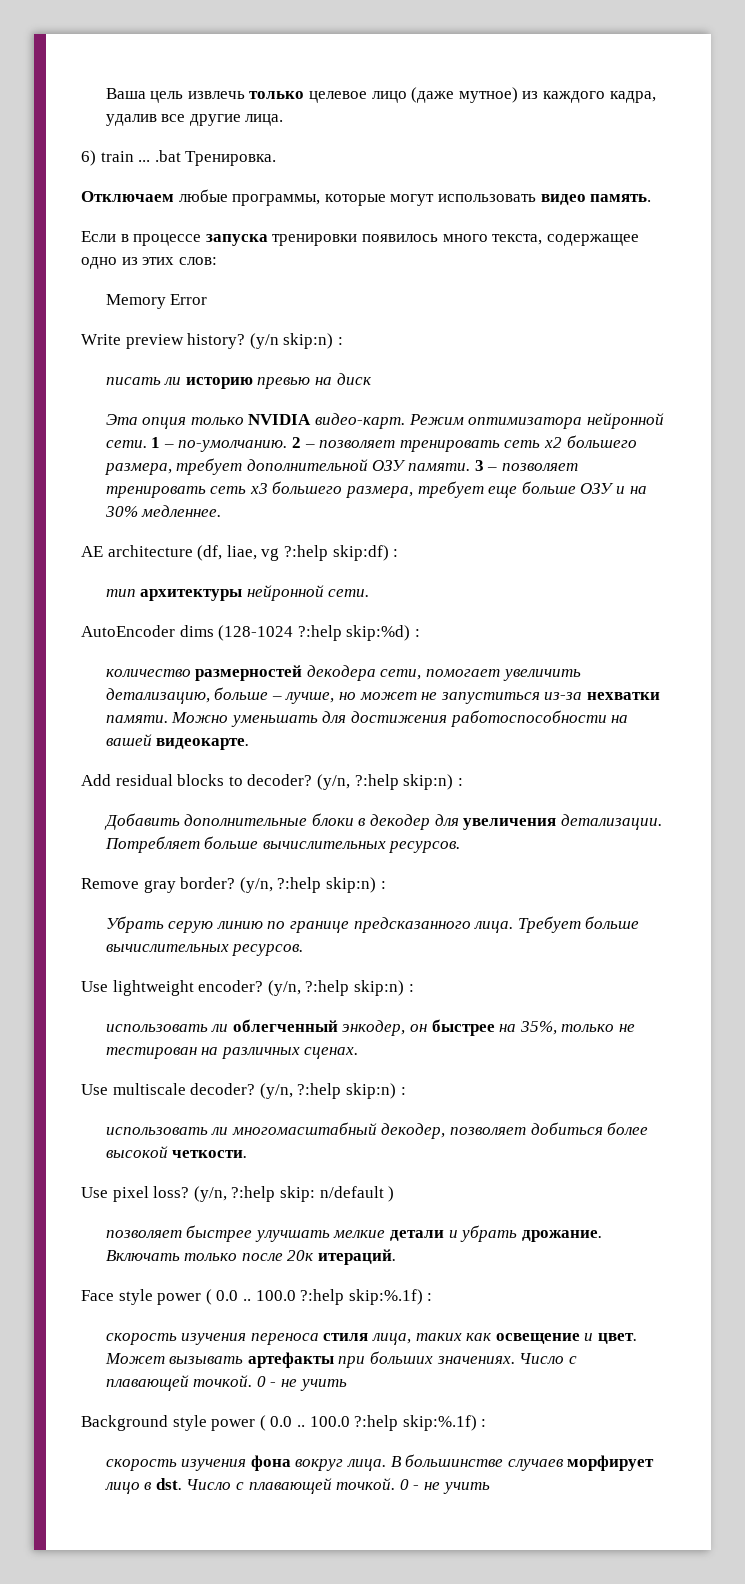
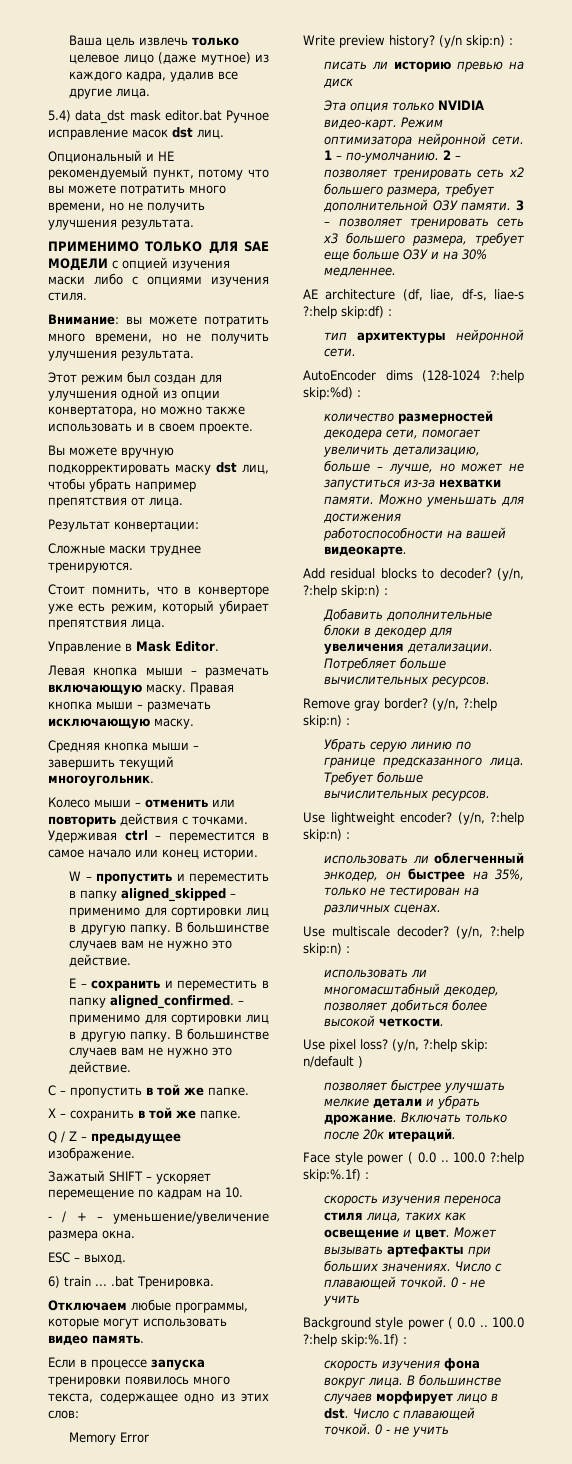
+ 5.4) data_dst mask editor.bat Ручное исправление масок dst лиц.
+ Опциональный и НЕ рекомендуемый пункт, потому что вы можете потратить много времени, но не получить улучшения результата.
+ ПРИМЕНИМО ТОЛЬКО ДЛЯ SAE МОДЕЛИ с опцией изучения маски либо с опциями изучения стиля.
+ Внимание: вы можете потратить много времени, но не получить улучшения результата.
+ Этот режим был создан для улучшения одной из опции конвертатора, но можно также использовать и в своем проекте.
+ Вы можете вручную подкорректировать маску dst лиц, чтобы убрать например препятствия от лица.
+ Результат конвертации:
+ Сложные маски труднее тренируются.
+ Стоит помнить, что в конверторе уже есть режим, который убирает препятствия лица.
+ Управление в Mask Editor.
+ Левая кнопка мыши – размечать включающую маску. Правая кнопка мыши – размечать исключающую маску.
+ Средняя кнопка мыши – завершить текущий многоугольник.
+ Колесо мыши – отменить или повторить действия с точками. Удерживая ctrl – переместится в самое начало или конец истории.
+ W – пропустить и переместить в папку aligned_skipped – применимо для сортировки лиц в другую папку. В большинстве случаев вам не нужно это действие.
+ E – сохранить и переместить в папку aligned_confirmed. – применимо для сортировки лиц в другую папку. В большинстве случаев вам не нужно это действие.
+ C – пропустить в той же папке.
+ X – сохранить в той же папке.
+ Q / Z – предыдущее изображение.
+ Зажатый SHIFT – ускоряет перемещение по кадрам на 10.
+ - / + – уменьшение/увеличение размера окна.
+ ESC – выход.
- AE architecture (df, liae, vg ?:help skip:df) :
+ AE architecture (df, liae, df-s, liae-s ?:help skip:df) :

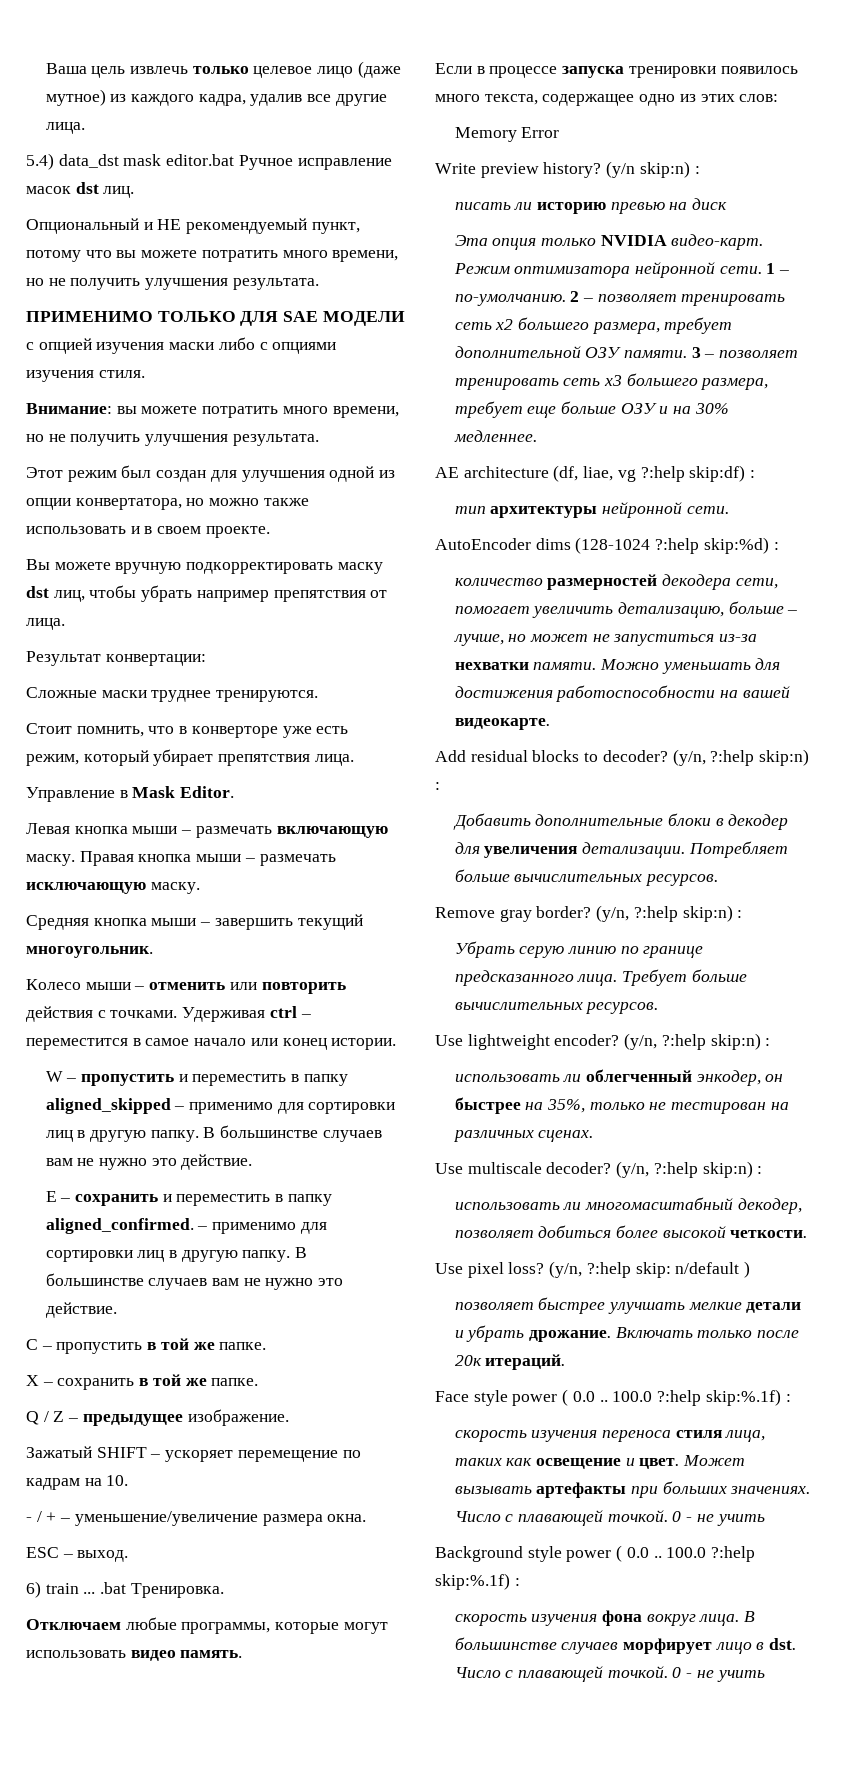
- AE architecture (df, liae, df-s, liae-s ?:help skip:df) :
+ AE architecture (df, liae, vg ?:help skip:df) :

